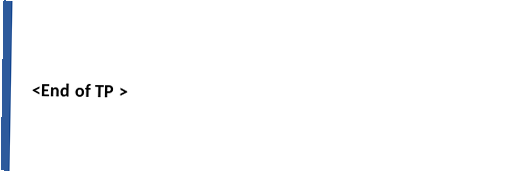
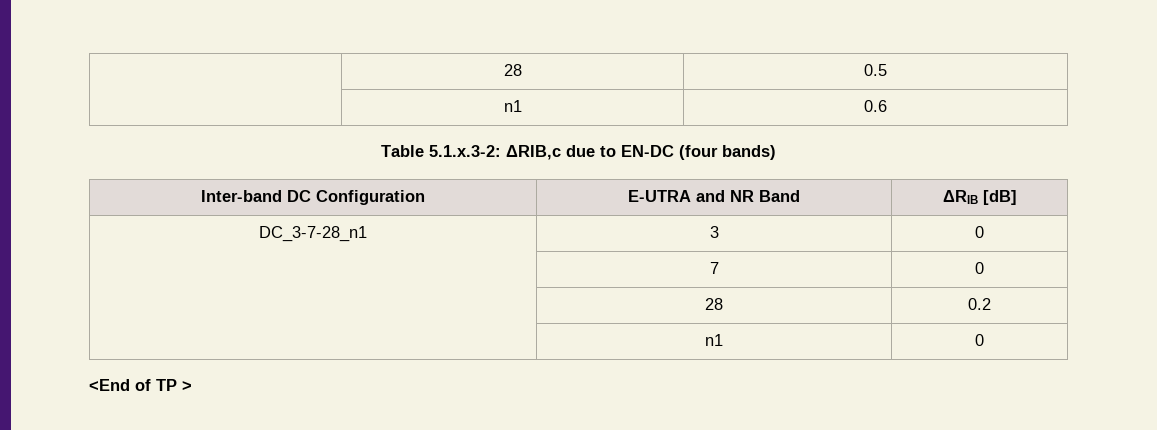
+ | 28 | 0.5
+ | n1 | 0.6
+ Table 5.1.x.3-2: ΔRIB,c due to EN-DC (four bands)
+ Inter-band DC Configuration | E-UTRA and NR Band | ΔRIB [dB]
+ DC_3-7-28_n1 | 3 | 0
+ | 7 | 0
+ | 28 | 0.2
+ | n1 | 0

